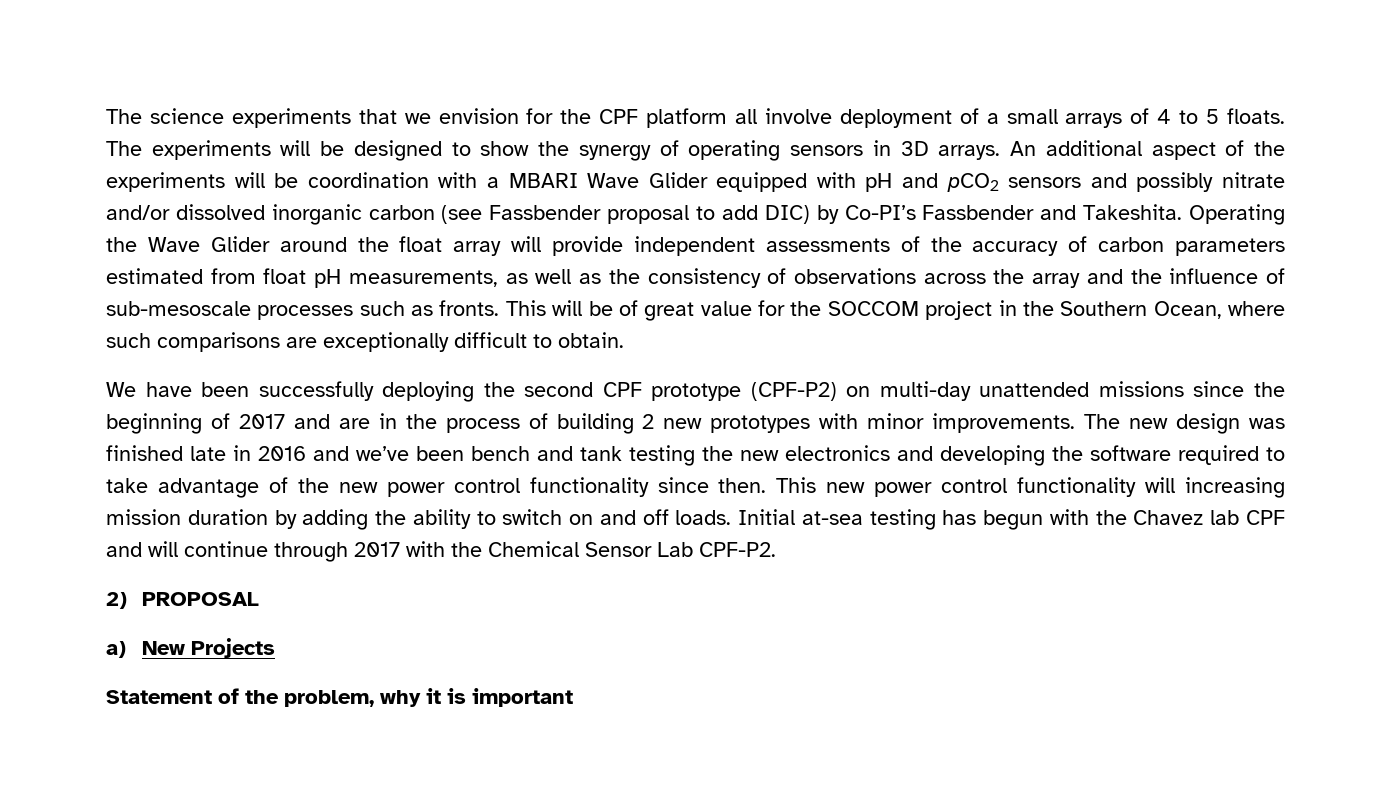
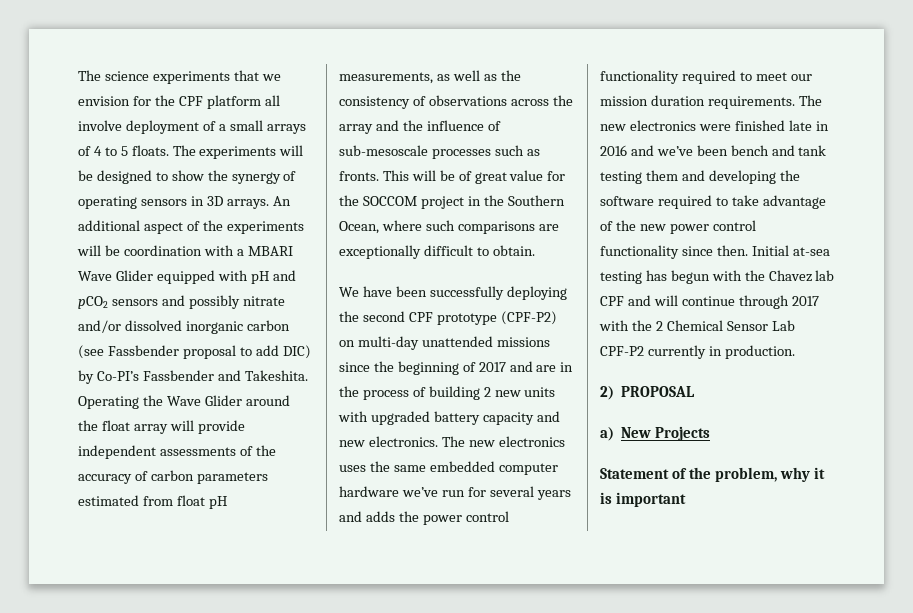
- We have been successfully deploying the second CPF prototype (CPF-P2) on multi-day unattended missions since the beginning of 2017 and are in the process of building 2 new prototypes with minor improvements. The new design was finished late in 2016 and we’ve been bench and tank testing the new electronics and developing the software required to take advantage of the new power control functionality since then.
+ We have been successfully deploying the second CPF prototype (CPF-P2) on multi-day unattended missions since the beginning of 2017 and are in the process of building 2 new units with upgraded battery capacity and new electronics. The new electronics uses the same embedded computer hardware we’ve run for several years and adds the power control functionality required to meet our mission duration requirements. The new electronics were finished late in 2016 and we’ve been bench and tank testing them and developing the software required to take advantage of the new power control functionality since then.
- This new power control functionality will increasing mission duration by adding the ability to switch on and off loads.
- Initial at-sea testing has begun with the Chavez lab CPF and will continue through 2017 with the Chemical Sensor Lab CPF-P2.
+ Initial at-sea testing has begun with the Chavez lab CPF and will continue through 2017 with the 2 Chemical Sensor Lab CPF-P2 currently in production.

